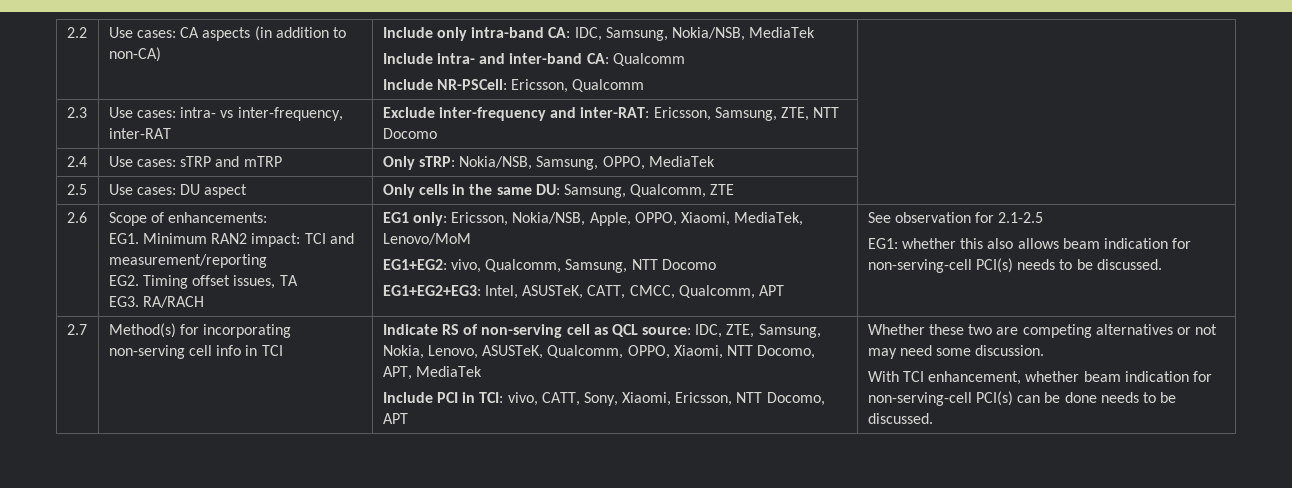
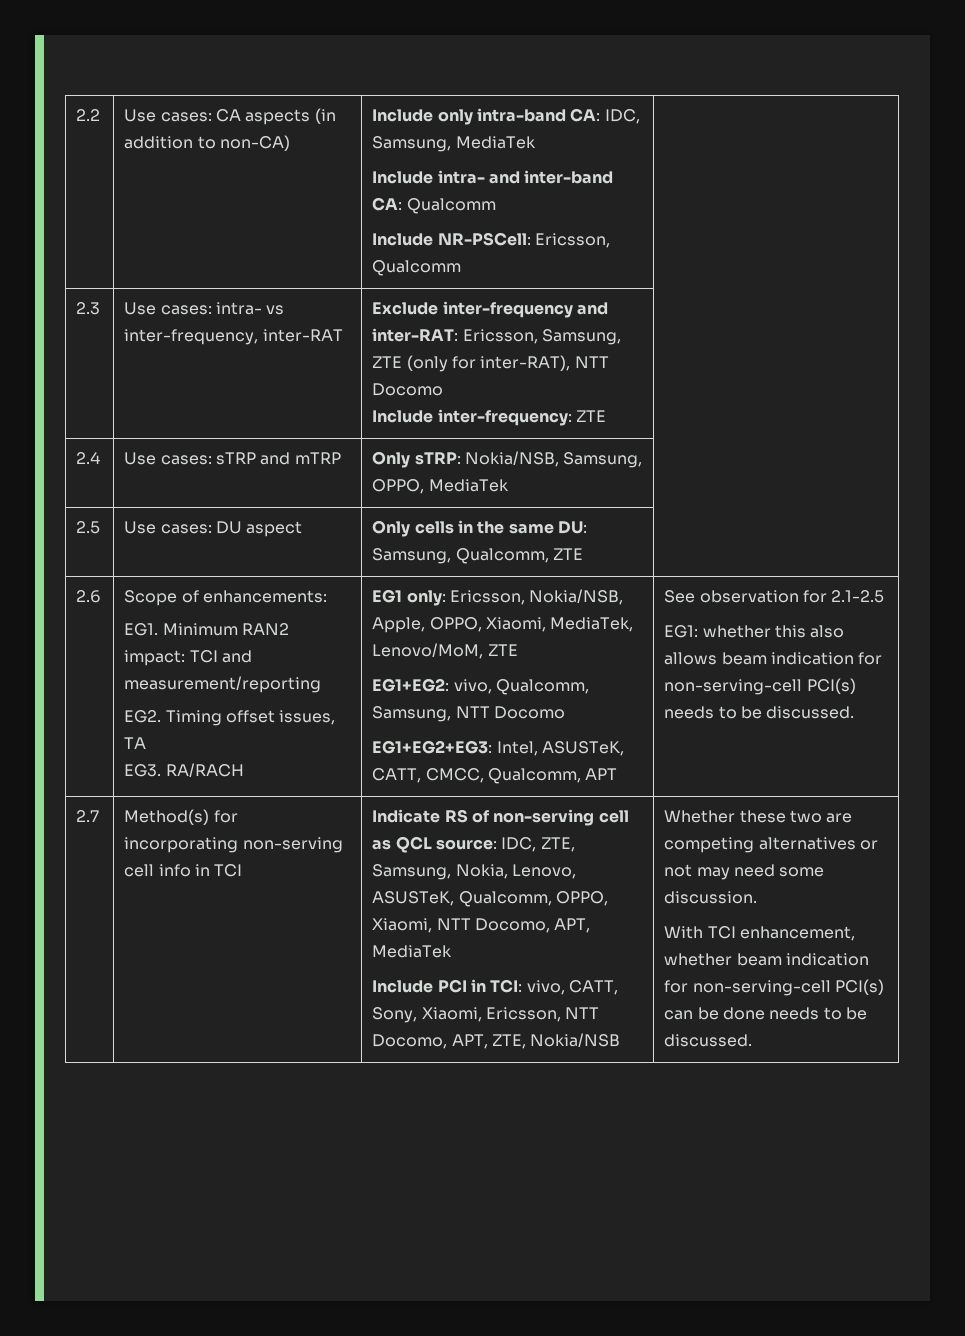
- 2.2 | Use cases: CA aspects (in addition to non-CA) | Include only intra-band CA: IDC, Samsung, Nokia/NSB, MediaTek
+ 2.2 | Use cases: CA aspects (in addition to non-CA) | Include only intra-band CA: IDC, Samsung, MediaTek
- 2.3 | Use cases: intra- vs inter-frequency, inter-RAT | Exclude inter-frequency and inter-RAT: Ericsson, Samsung, ZTE, NTT Docomo |
+ 2.3 | Use cases: intra- vs inter-frequency, inter-RAT | Exclude inter-frequency and inter-RAT: Ericsson, Samsung, ZTE (only for inter-RAT), NTT Docomo
+ Include inter-frequency: ZTE |
- EG1 only: Ericsson, Nokia/NSB, Apple, OPPO, Xiaomi, MediaTek, Lenovo/MoM
+ EG1 only: Ericsson, Nokia/NSB, Apple, OPPO, Xiaomi, MediaTek, Lenovo/MoM, ZTE
- Include PCI in TCI: vivo, CATT, Sony, Xiaomi, Ericsson, NTT Docomo, APT
+ Include PCI in TCI: vivo, CATT, Sony, Xiaomi, Ericsson, NTT Docomo, APT, ZTE, Nokia/NSB

